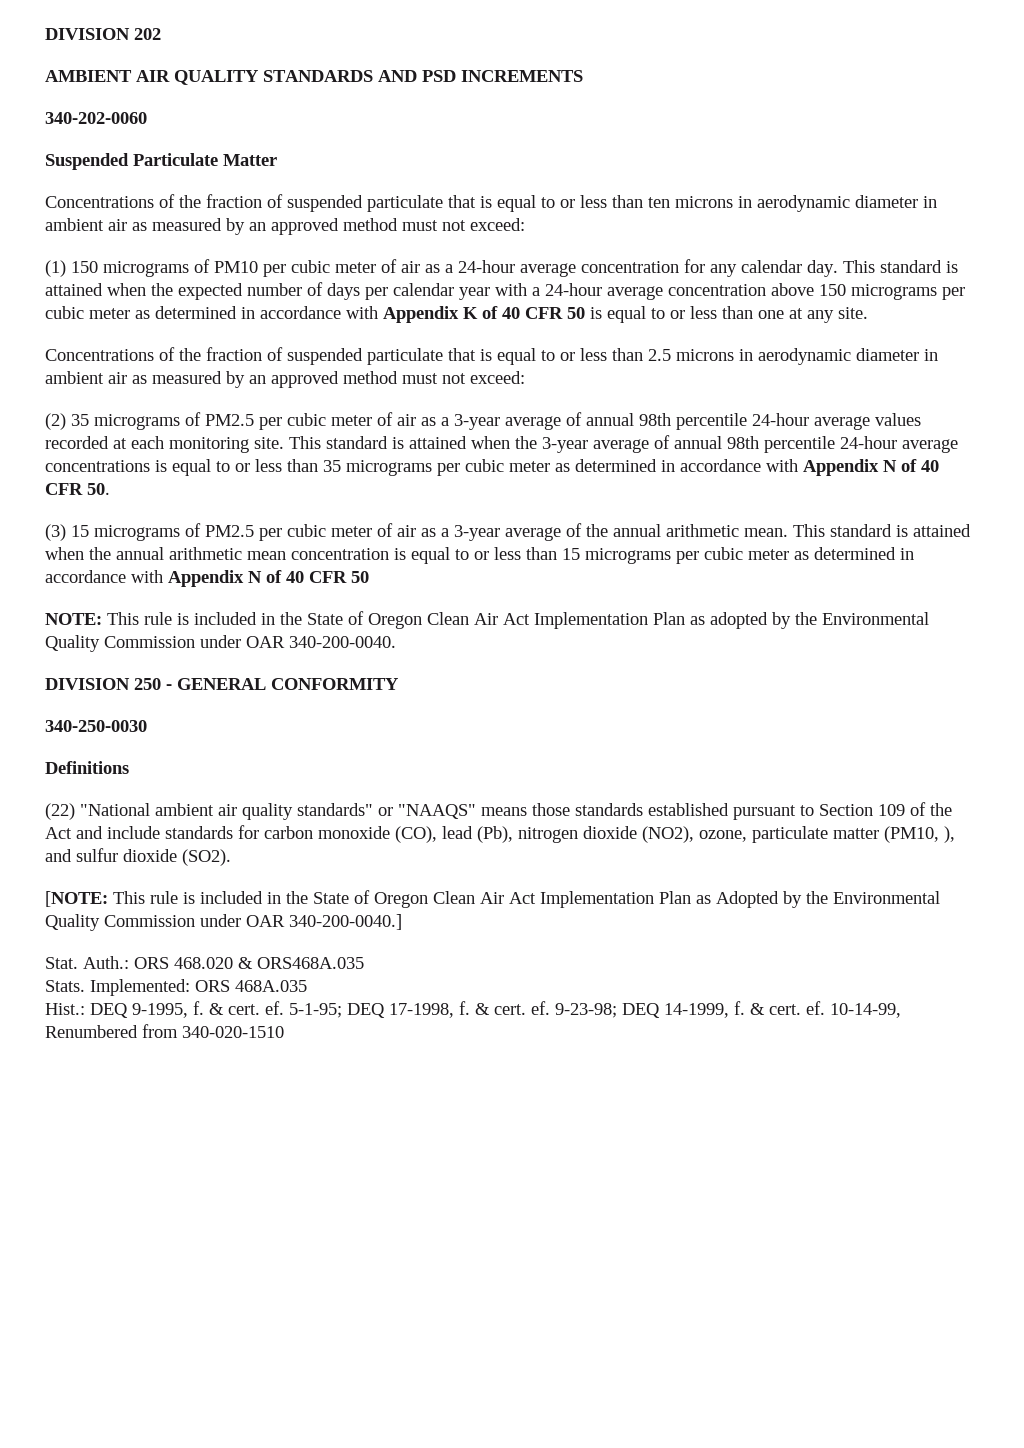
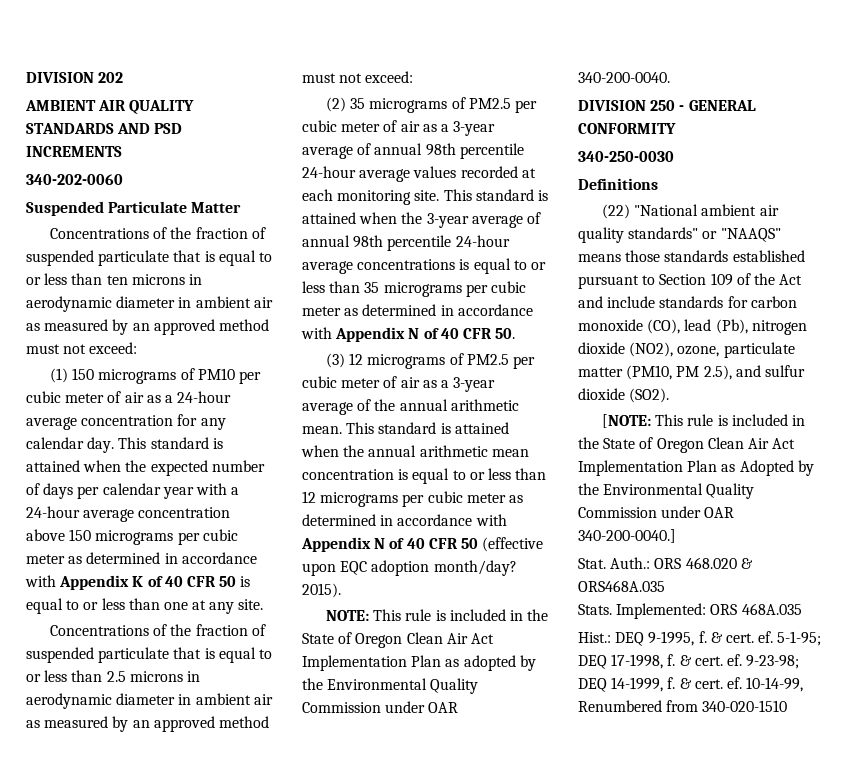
- (3) 15 micrograms of PM2.5 per cubic meter of air as a 3-year average of the annual arithmetic mean.
+ (3) 12 micrograms of PM2.5 per cubic meter of air as a 3-year average of the annual arithmetic mean.
- This standard is attained when the annual arithmetic mean concentration is equal to or less than 15 micrograms per cubic meter as determined in accordance with Appendix N of 40 CFR 50
+ This standard is attained when the annual arithmetic mean concentration is equal to or less than 12 micrograms per cubic meter as determined in accordance with Appendix N of 40 CFR 50 (effective upon EQC adoption month/day? 2015).
- (22) "National ambient air quality standards" or "NAAQS" means those standards established pursuant to Section 109 of the Act and include standards for carbon monoxide (CO), lead (Pb), nitrogen dioxide (NO2), ozone, particulate matter (PM10, ), and sulfur dioxide (SO2).
+ (22) "National ambient air quality standards" or "NAAQS" means those standards established pursuant to Section 109 of the Act and include standards for carbon monoxide (CO), lead (Pb), nitrogen dioxide (NO2), ozone, particulate matter (PM10, PM 2.5), and sulfur dioxide (SO2).

